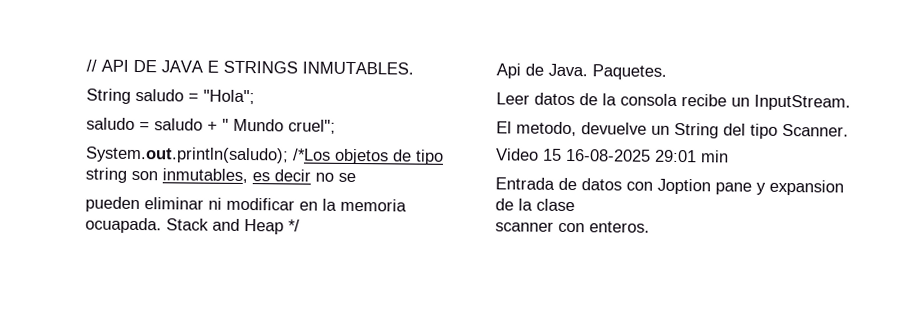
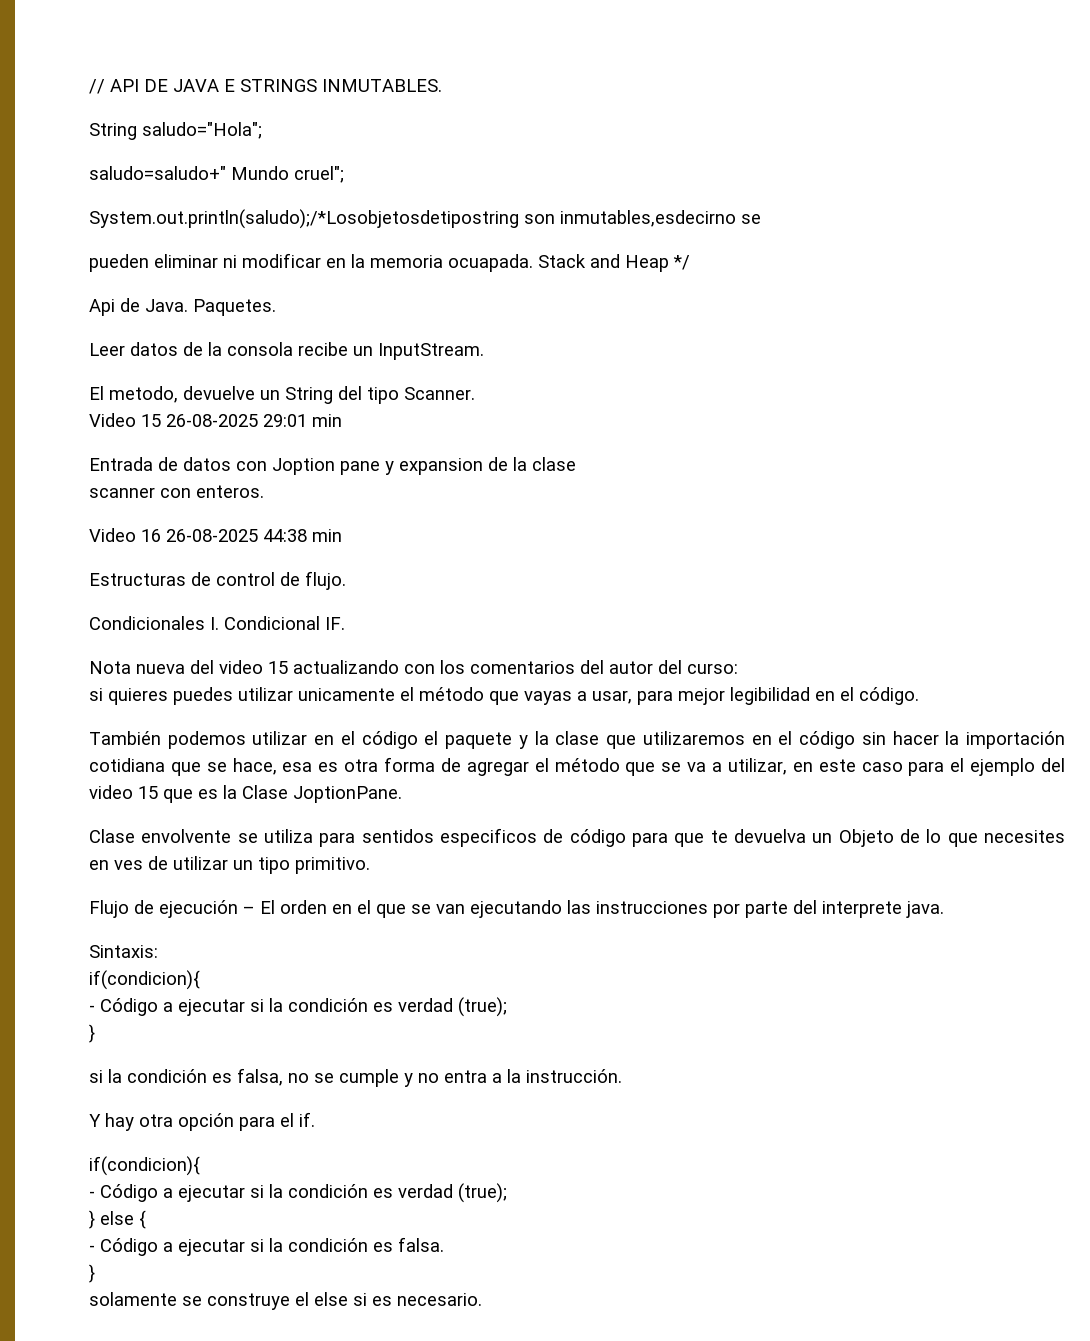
- String saludo = "Hola";
- saludo = saludo + " Mundo cruel";
- System.out.println(saludo); /*Los objetos de tipo string son inmutables, es decir no se
+ String saludo="Hola";
+ saludo=saludo+" Mundo cruel";
+ System.out.println(saludo);/*Losobjetosdetipostring son inmutables,esdecirno se
- Video 15 16-08-2025 29:01 min
+ Video 15 26-08-2025 29:01 min
+ Video 16 26-08-2025 44:38 min
+ Estructuras de control de flujo.
+ Condicionales I. Condicional IF.
+ Nota nueva del video 15 actualizando con los comentarios del autor del curso:
+ si quieres puedes utilizar unicamente el método que vayas a usar, para mejor legibilidad en el código.
+ También podemos utilizar en el código el paquete y la clase que utilizaremos en el código sin hacer la importación cotidiana que se hace, esa es otra forma de agregar el método que se va a utilizar, en este caso para el ejemplo del video 15 que es la Clase JoptionPane.
+ Clase envolvente se utiliza para sentidos especificos de código para que te devuelva un Objeto de lo que necesites en ves de utilizar un tipo primitivo.
+ Flujo de ejecución – El orden en el que se van ejecutando las instrucciones por parte del interprete java.
+ Sintaxis:
+ if(condicion){
+ - Código a ejecutar si la condición es verdad (true);
+ }
+ si la condición es falsa, no se cumple y no entra a la instrucción.
+ Y hay otra opción para el if.
+ if(condicion){
+ - Código a ejecutar si la condición es verdad (true);
+ } else {
+ - Código a ejecutar si la condición es falsa.
+ }
+ solamente se construye el else si es necesario.

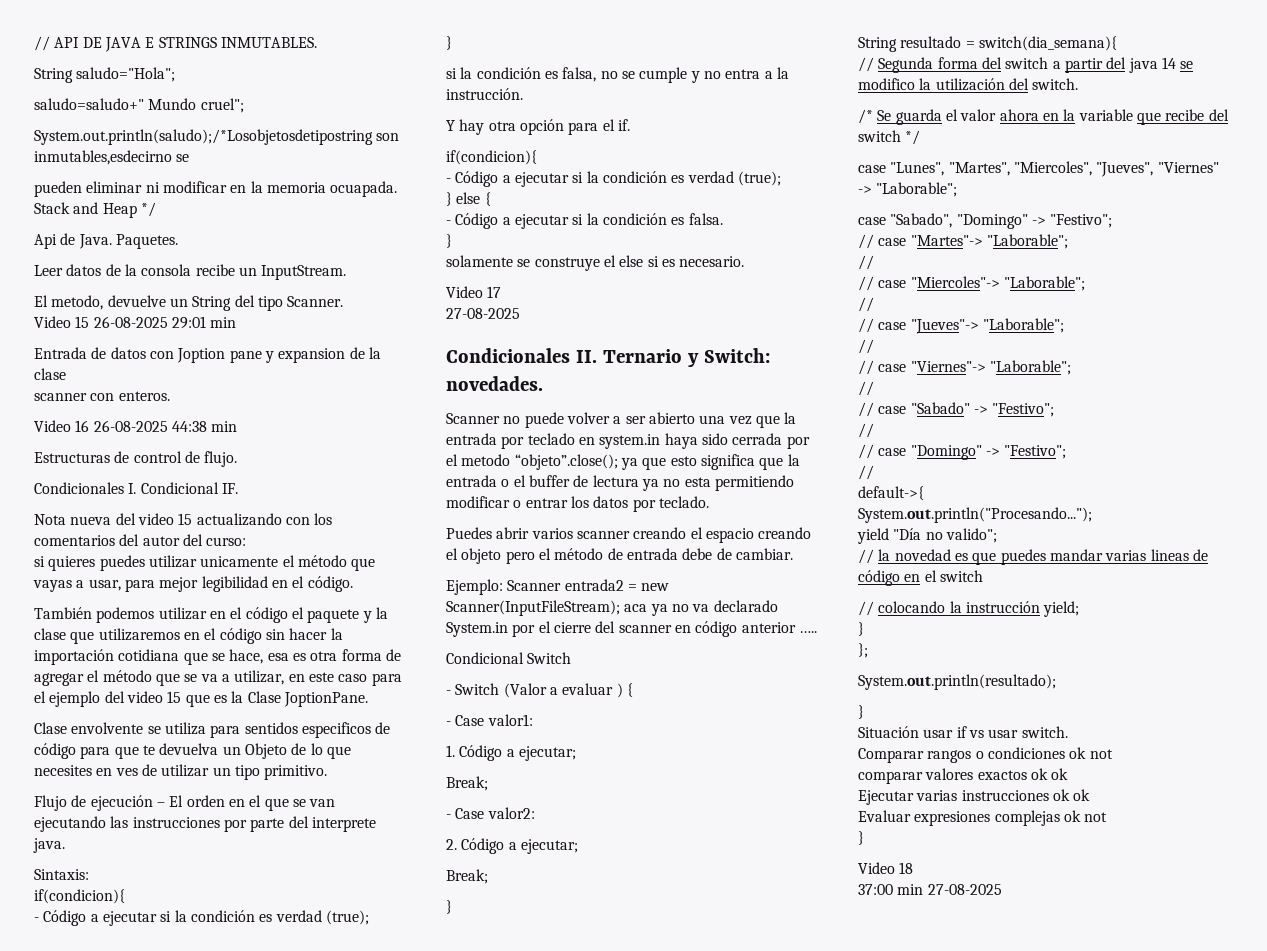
+ Video 17
+ 27-08-2025
+ Condicionales II. Ternario y Switch: novedades.
+ Scanner no puede volver a ser abierto una vez que la entrada por teclado en system.in haya sido cerrada por el metodo “objeto”.close(); ya que esto significa que la entrada o el buffer de lectura ya no esta permitiendo modificar o entrar los datos por teclado.
+ Puedes abrir varios scanner creando el espacio creando el objeto pero el método de entrada debe de cambiar.
+ Ejemplo: Scanner entrada2 = new Scanner(InputFileStream); aca ya no va declarado System.in por el cierre del scanner en código anterior …..
+ Condicional Switch
+ - Switch (Valor a evaluar ) {
+ - Case valor1:
+ 1. Código a ejecutar;
+ Break;
+ - Case valor2:
+ 2. Código a ejecutar;
+ Break;
+ }
+ String resultado = switch(dia_semana){
+ // Segunda forma del switch a partir del java 14 se modifico la utilización del switch.
+ /* Se guarda el valor ahora en la variable que recibe del switch */
+ case "Lunes", "Martes", "Miercoles", "Jueves", "Viernes" -> "Laborable";
+ case "Sabado", "Domingo" -> "Festivo";
+ // case "Martes"-> "Laborable";
+ //
+ // case "Miercoles"-> "Laborable";
+ //
+ // case "Jueves"-> "Laborable";
+ //
+ // case "Viernes"-> "Laborable";
+ //
+ // case "Sabado" -> "Festivo";
+ //
+ // case "Domingo" -> "Festivo";
+ //
+ default->{
+ System.out.println("Procesando...");
+ yield "Día no valido";
+ // la novedad es que puedes mandar varias lineas de código en el switch
+ // colocando la instrucción yield;
+ }
+ };
+ System.out.println(resultado);
+ }
+ Situación usar if vs usar switch.
+ Comparar rangos o condiciones ok not
+ comparar valores exactos ok ok
+ Ejecutar varias instrucciones ok ok
+ Evaluar expresiones complejas ok not
+ }
+ Video 18
+ 37:00 min 27-08-2025

